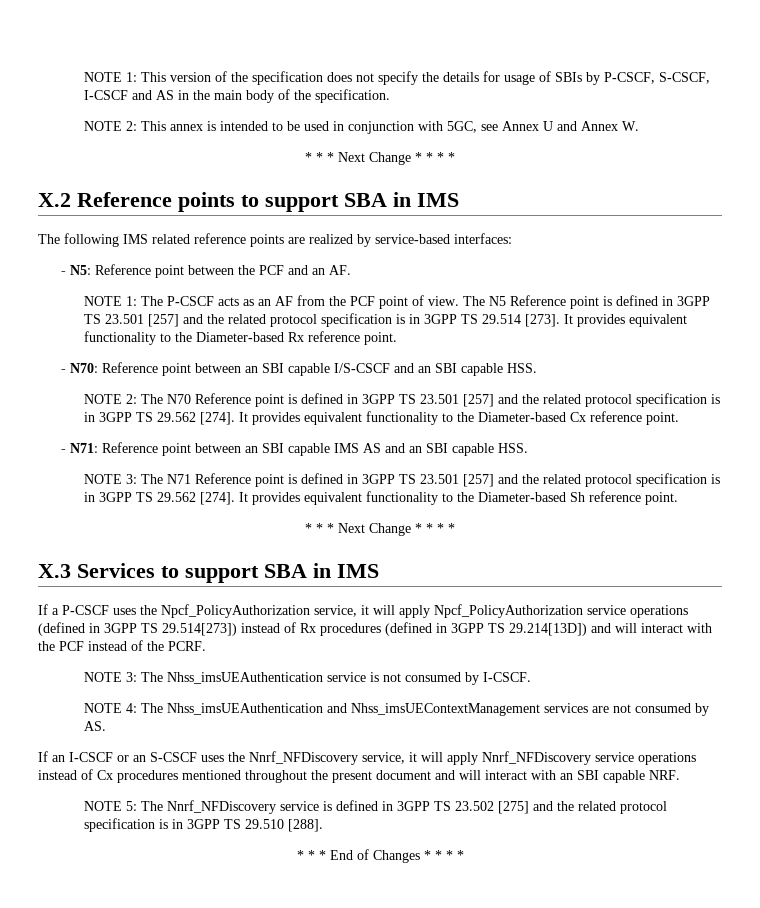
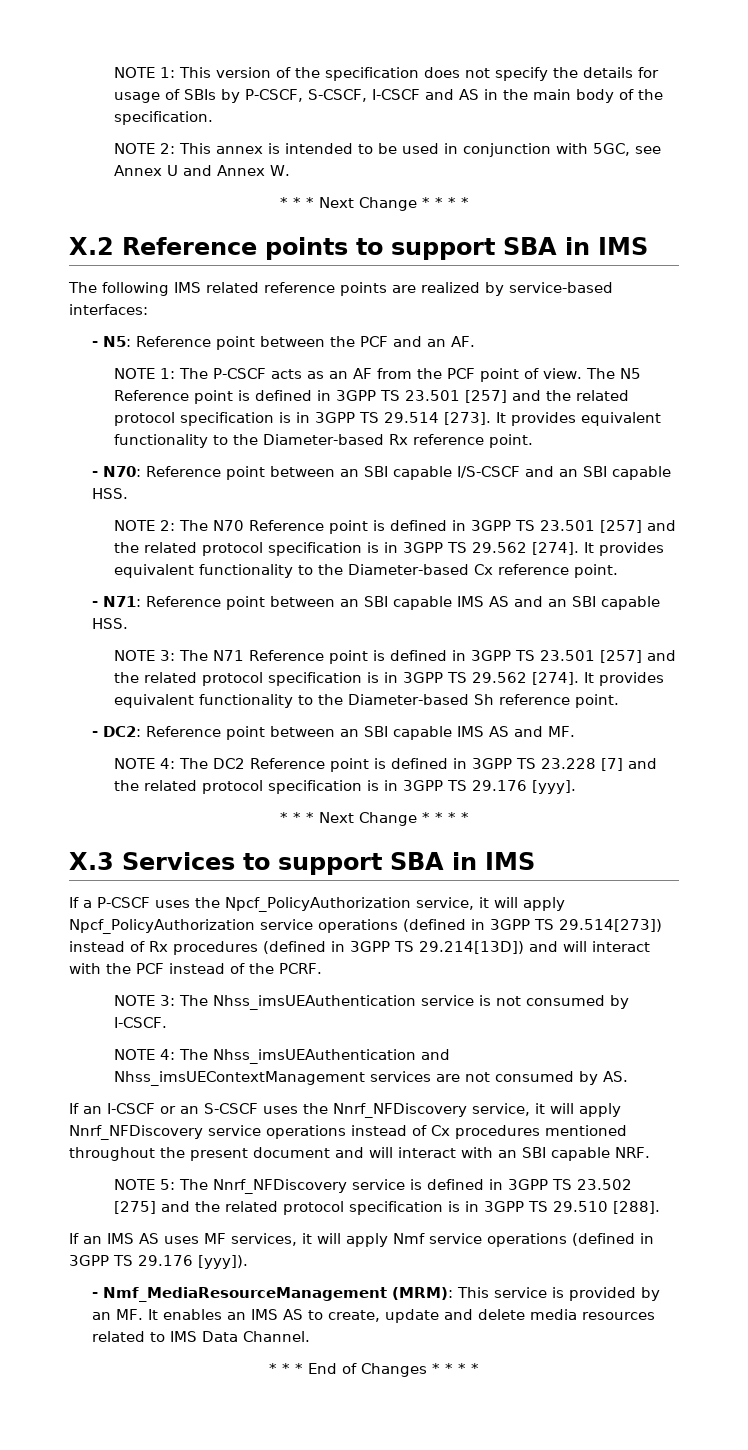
+ - DC2: Reference point between an SBI capable IMS AS and MF.
+ NOTE 4: The DC2 Reference point is defined in 3GPP TS 23.228 [7] and the related protocol specification is in 3GPP TS 29.176 [yyy].
+ If an IMS AS uses MF services, it will apply Nmf service operations (defined in 3GPP TS 29.176 [yyy]).
+ - Nmf_MediaResourceManagement (MRM): This service is provided by an MF. It enables an IMS AS to create, update and delete media resources related to IMS Data Channel.

